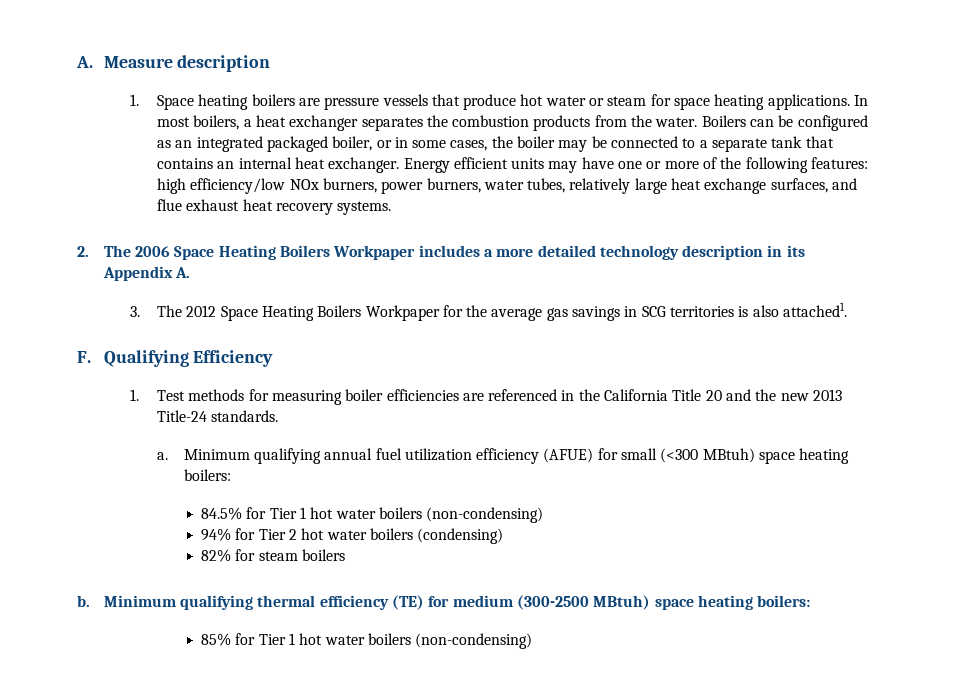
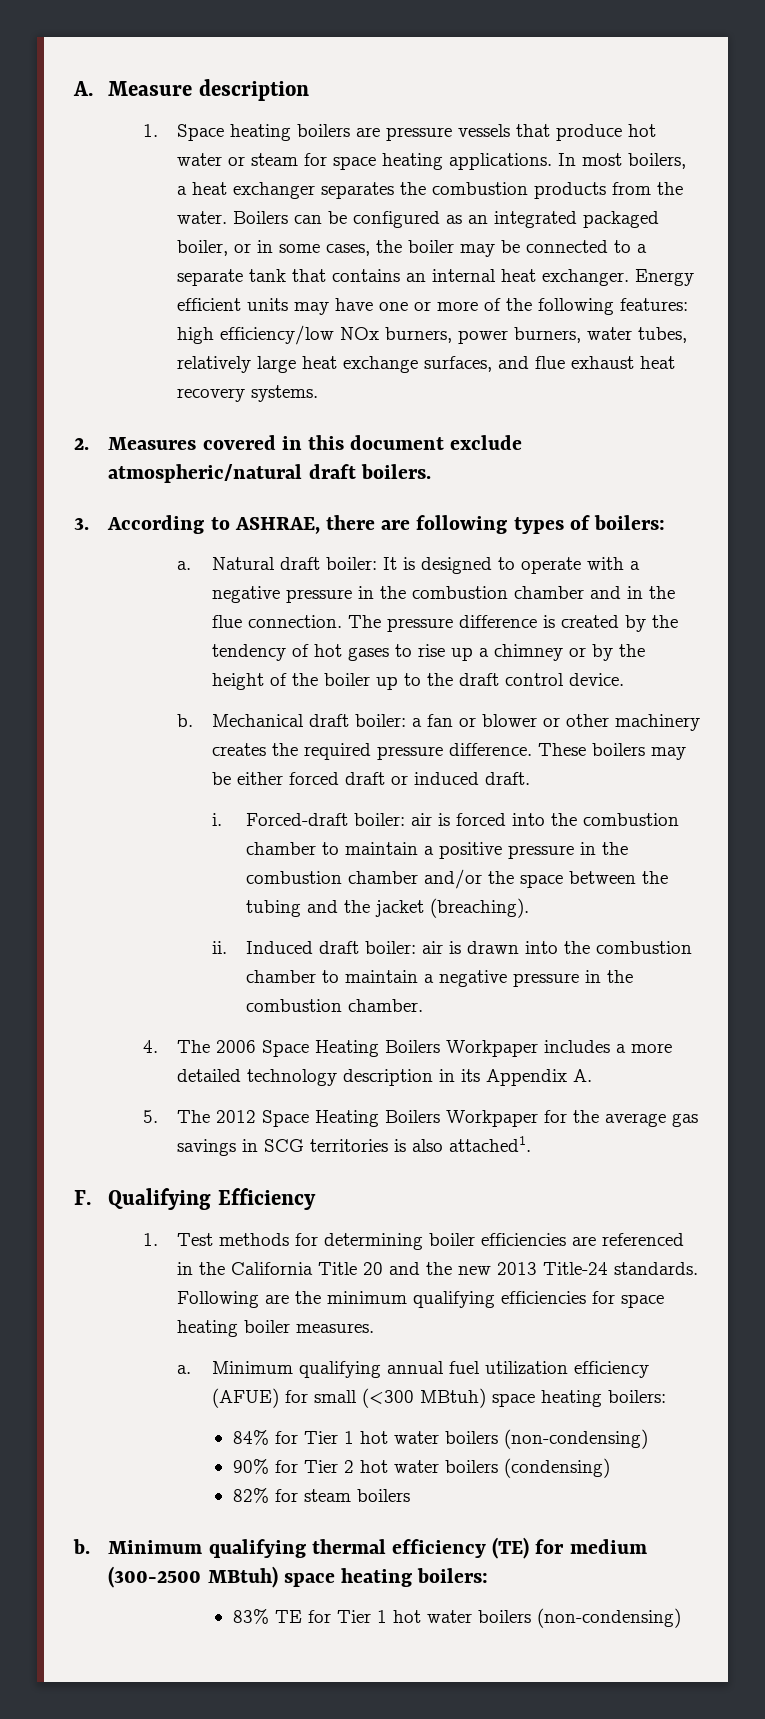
- 2. The 2006 Space Heating Boilers Workpaper includes a more detailed technology description in its Appendix A.
+ 2. Measures covered in this document exclude atmospheric/natural draft boilers.
+ 3. According to ASHRAE, there are following types of boilers:
+ a. Natural draft boiler: It is designed to operate with a negative pressure in the combustion chamber and in the flue connection. The pressure difference is created by the tendency of hot gases to rise up a chimney or by the height of the boiler up to the draft control device.
+ b. Mechanical draft boiler: a fan or blower or other machinery creates the required pressure difference. These boilers may be either forced draft or induced draft.
+ i. Forced-draft boiler: air is forced into the combustion chamber to maintain a positive pressure in the combustion chamber and/or the space between the tubing and the jacket (breaching).
+ ii. Induced draft boiler: air is drawn into the combustion chamber to maintain a negative pressure in the combustion chamber.
+ 4. The 2006 Space Heating Boilers Workpaper includes a more detailed technology description in its Appendix A.
- 3. The 2012 Space Heating Boilers Workpaper for the average gas savings in SCG territories is also attached1.
+ 5. The 2012 Space Heating Boilers Workpaper for the average gas savings in SCG territories is also attached1.
- 1. Test methods for measuring boiler efficiencies are referenced in the California Title 20 and the new 2013 Title-24 standards.
+ 1. Test methods for determining boiler efficiencies are referenced in the California Title 20 and the new 2013 Title-24 standards. Following are the minimum qualifying efficiencies for space heating boiler measures.
- 84.5% for Tier 1 hot water boilers (non-condensing)
+ 84% for Tier 1 hot water boilers (non-condensing)
- 94% for Tier 2 hot water boilers (condensing)
+ 90% for Tier 2 hot water boilers (condensing)
- 85% for Tier 1 hot water boilers (non-condensing)
+ 83% TE for Tier 1 hot water boilers (non-condensing)

